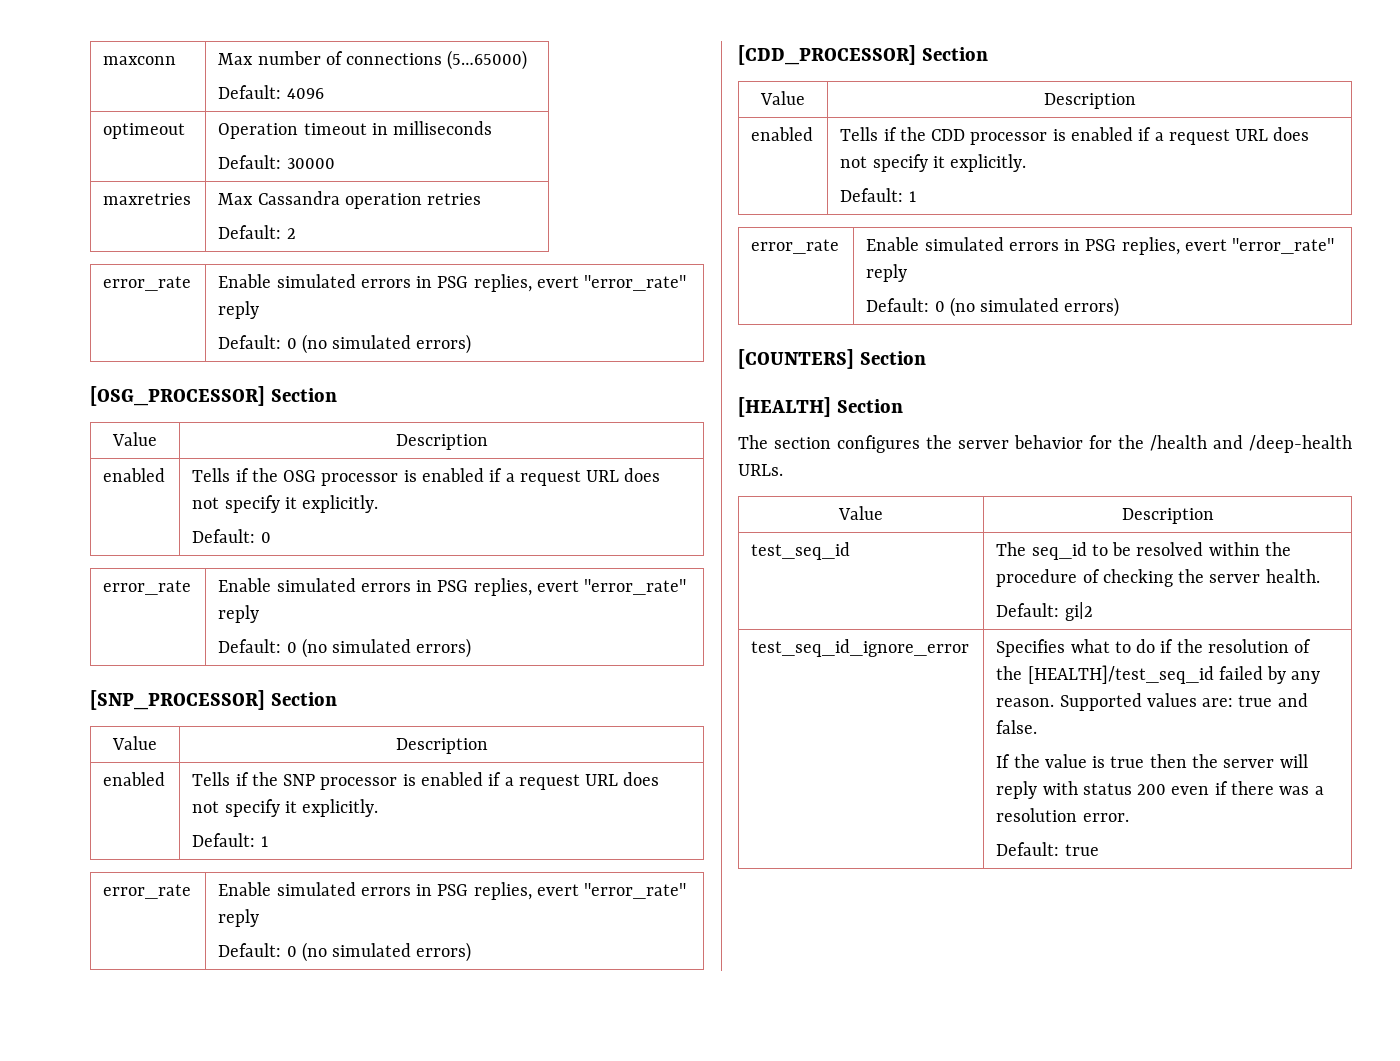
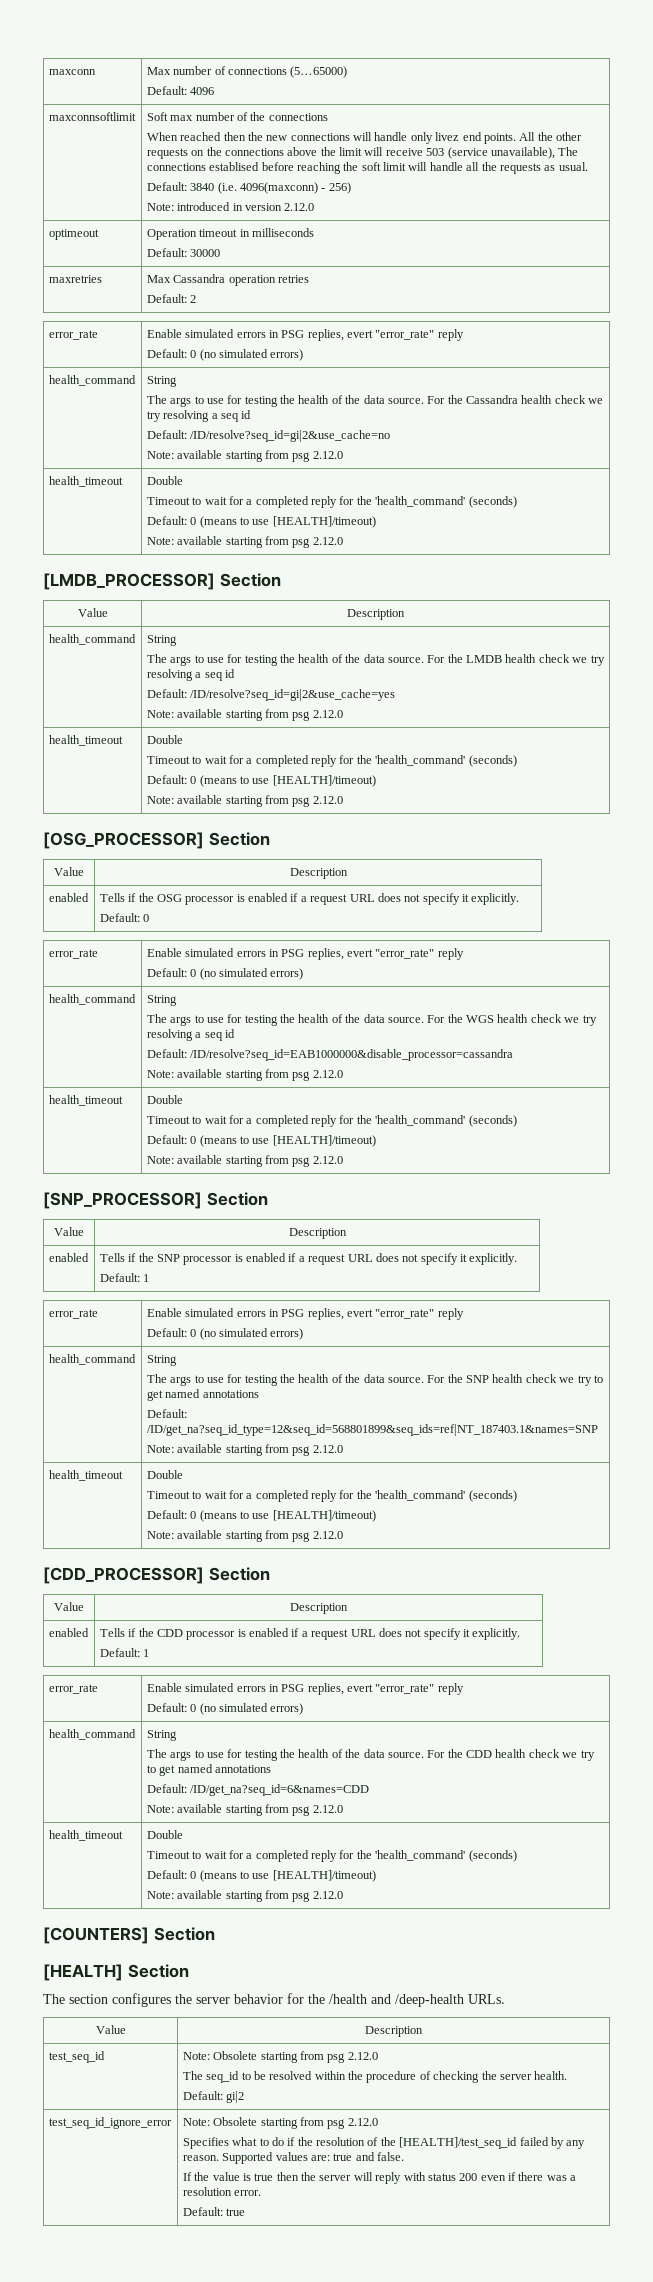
+ maxconnsoftlimit | Soft max number of the connections
+ When reached then the new connections will handle only livez end points. All the other requests on the connections above the limit will receive 503 (service unavailable), The connections establised before reaching the soft limit will handle all the requests as usual.
+ Default: 3840 (i.e. 4096(maxconn) - 256)
+ Note: introduced in version 2.12.0
  maxretries | Max Cassandra operation retries
  Default: 2
  error_rate | Enable simulated errors in PSG replies, evert "error_rate" reply
  Default: 0 (no simulated errors)
+ health_command | String
+ The args to use for testing the health of the data source. For the Cassandra health check we try resolving a seq id
+ Default: /ID/resolve?seq_id=gi|2&use_cache=no
+ Note: available starting from psg 2.12.0
+ health_timeout | Double
+ Timeout to wait for a completed reply for the 'health_command' (seconds)
+ Default: 0 (means to use [HEALTH]/timeout)
+ Note: available starting from psg 2.12.0
+ [LMDB_PROCESSOR] Section
+ Value | Description
+ health_command | String
+ The args to use for testing the health of the data source. For the LMDB health check we try resolving a seq id
+ Default: /ID/resolve?seq_id=gi|2&use_cache=yes
+ Note: available starting from psg 2.12.0
+ health_timeout | Double
+ Timeout to wait for a completed reply for the 'health_command' (seconds)
+ Default: 0 (means to use [HEALTH]/timeout)
+ Note: available starting from psg 2.12.0
  enabled | Tells if the OSG processor is enabled if a request URL does not specify it explicitly.
  Default: 0
  error_rate | Enable simulated errors in PSG replies, evert "error_rate" reply
  Default: 0 (no simulated errors)
+ health_command | String
+ The args to use for testing the health of the data source. For the WGS health check we try resolving a seq id
+ Default: /ID/resolve?seq_id=EAB1000000&disable_processor=cassandra
+ Note: available starting from psg 2.12.0
+ health_timeout | Double
+ Timeout to wait for a completed reply for the 'health_command' (seconds)
+ Default: 0 (means to use [HEALTH]/timeout)
+ Note: available starting from psg 2.12.0
  enabled | Tells if the SNP processor is enabled if a request URL does not specify it explicitly.
  Default: 1
  error_rate | Enable simulated errors in PSG replies, evert "error_rate" reply
  Default: 0 (no simulated errors)
+ health_command | String
+ The args to use for testing the health of the data source. For the SNP health check we try to get named annotations
+ Default: /ID/get_na?seq_id_type=12&seq_id=568801899&seq_ids=ref|NT_187403.1&names=SNP
+ Note: available starting from psg 2.12.0
+ health_timeout | Double
+ Timeout to wait for a completed reply for the 'health_command' (seconds)
+ Default: 0 (means to use [HEALTH]/timeout)
+ Note: available starting from psg 2.12.0
  enabled | Tells if the CDD processor is enabled if a request URL does not specify it explicitly.
  Default: 1
  error_rate | Enable simulated errors in PSG replies, evert "error_rate" reply
  Default: 0 (no simulated errors)
+ health_command | String
+ The args to use for testing the health of the data source. For the CDD health check we try to get named annotations
+ Default: /ID/get_na?seq_id=6&names=CDD
+ Note: available starting from psg 2.12.0
+ health_timeout | Double
+ Timeout to wait for a completed reply for the 'health_command' (seconds)
+ Default: 0 (means to use [HEALTH]/timeout)
+ Note: available starting from psg 2.12.0
- test_seq_id | The seq_id to be resolved within the procedure of checking the server health.
+ test_seq_id | Note: Obsolete starting from psg 2.12.0
+ The seq_id to be resolved within the procedure of checking the server health.
- test_seq_id_ignore_error
+ test_seq_id_ignore_error | Note: Obsolete starting from psg 2.12.0

